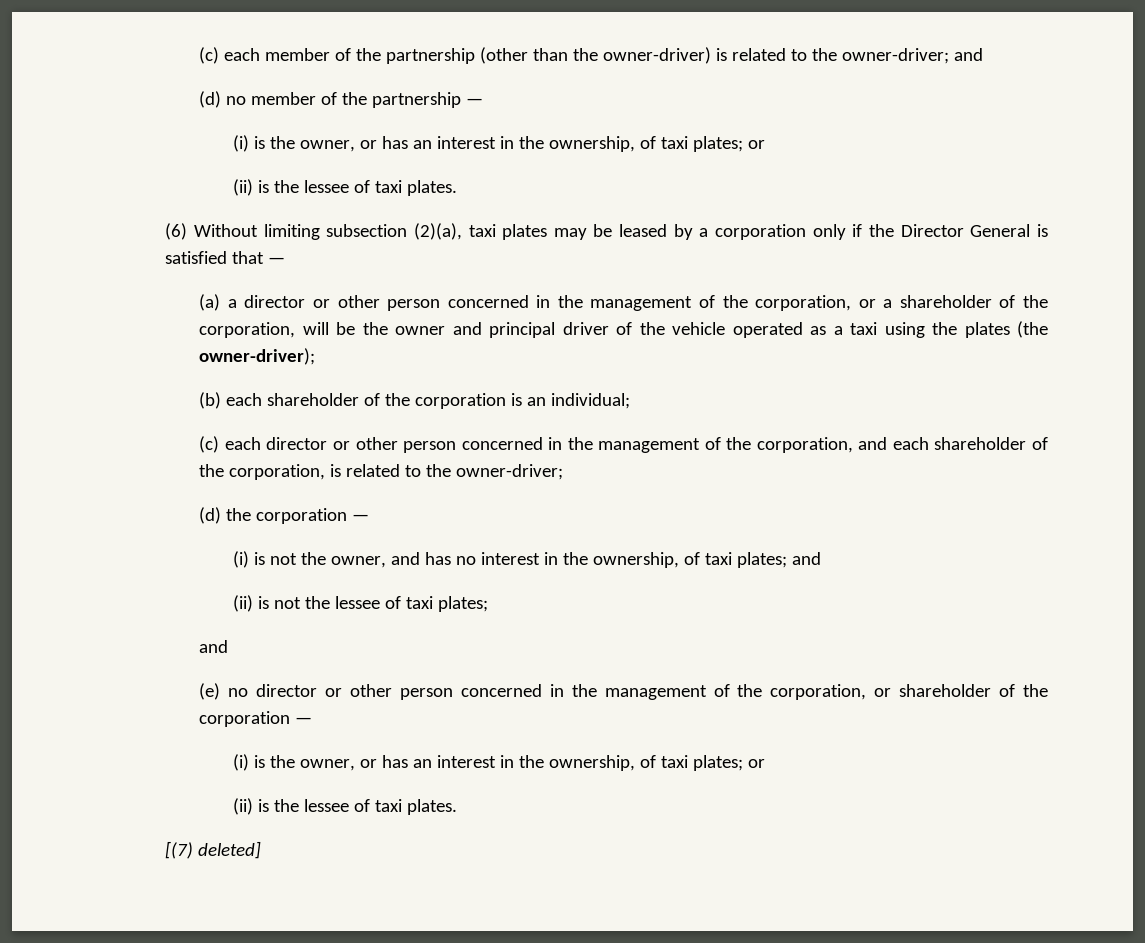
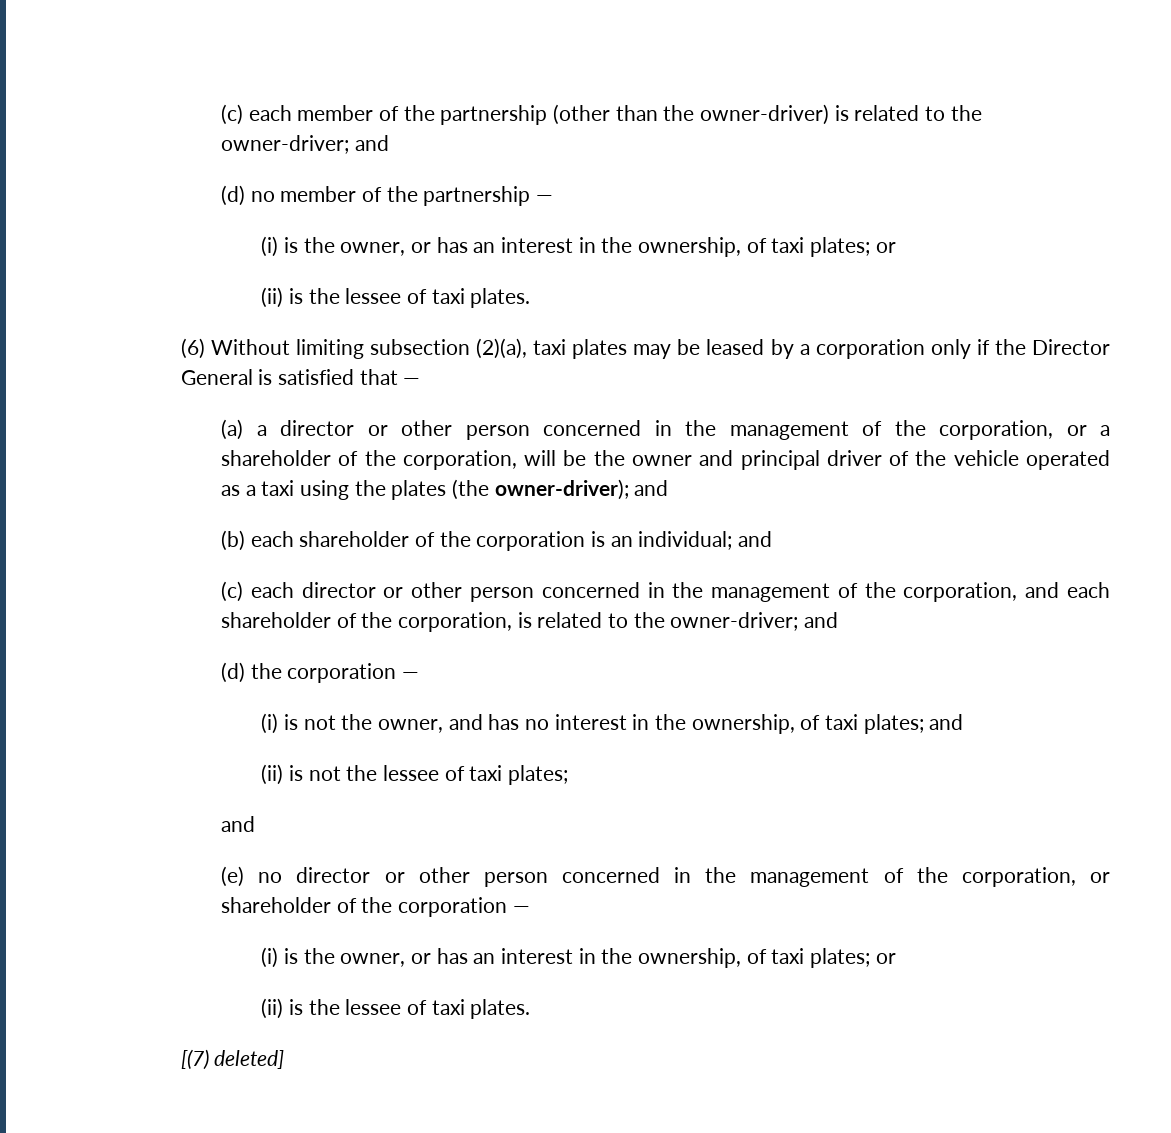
- (a) a director or other person concerned in the management of the corporation, or a shareholder of the corporation, will be the owner and principal driver of the vehicle operated as a taxi using the plates (the owner-driver);
+ (a) a director or other person concerned in the management of the corporation, or a shareholder of the corporation, will be the owner and principal driver of the vehicle operated as a taxi using the plates (the owner-driver); and
- (b) each shareholder of the corporation is an individual;
+ (b) each shareholder of the corporation is an individual; and
- (c) each director or other person concerned in the management of the corporation, and each shareholder of the corporation, is related to the owner-driver;
+ (c) each director or other person concerned in the management of the corporation, and each shareholder of the corporation, is related to the owner-driver; and

